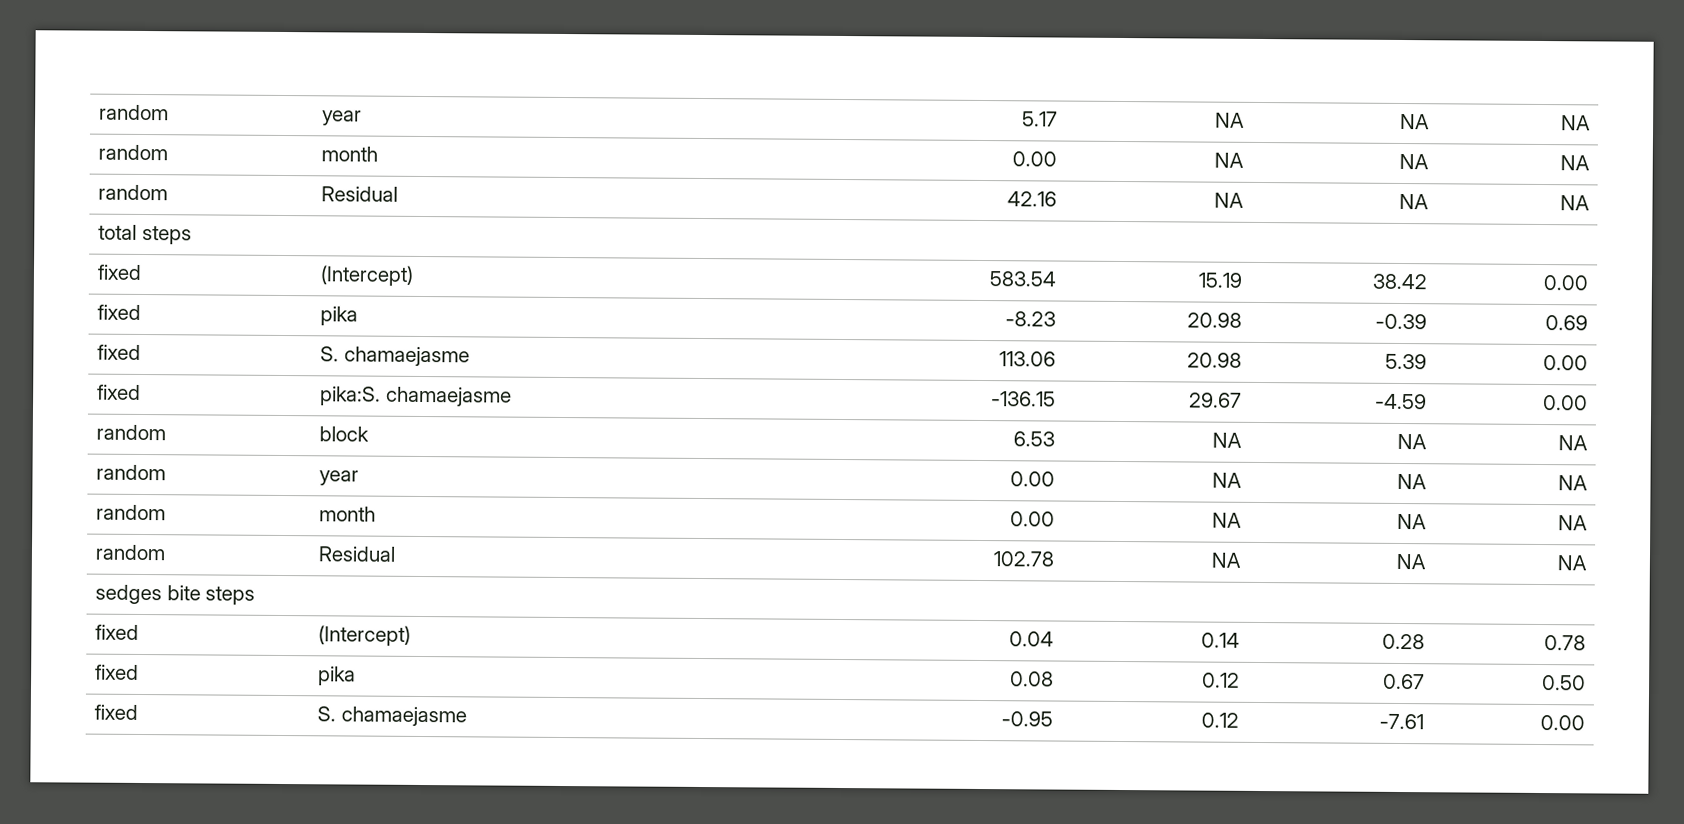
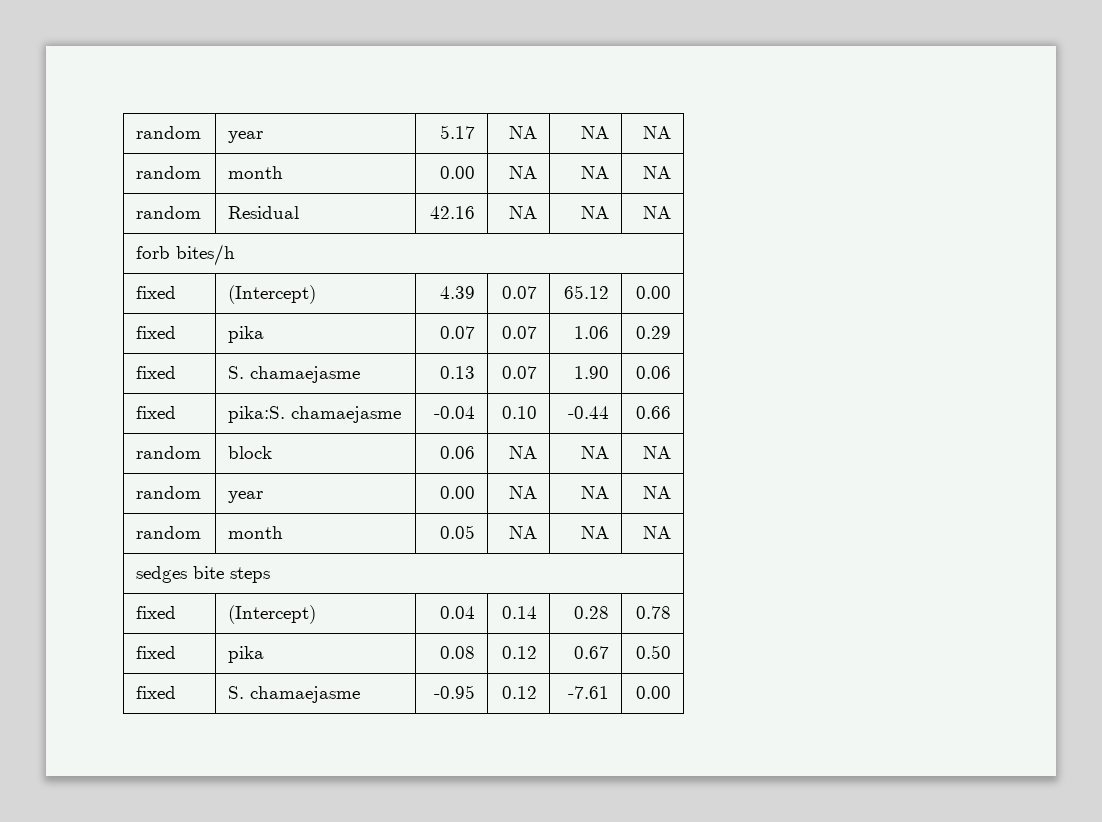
- total steps
- fixed | (Intercept) | 583.54 | 15.19 | 38.42 | 0.00
+ forb bites/h
+ fixed | (Intercept) | 4.39 | 0.07 | 65.12 | 0.00
- fixed | pika | -8.23 | 20.98 | -0.39 | 0.69
- fixed | S. chamaejasme | 113.06 | 20.98 | 5.39 | 0.00
+ fixed | pika | 0.07 | 0.07 | 1.06 | 0.29
+ fixed | S. chamaejasme | 0.13 | 0.07 | 1.90 | 0.06
- fixed | pika:S. chamaejasme | -136.15 | 29.67 | -4.59 | 0.00
+ fixed | pika:S. chamaejasme | -0.04 | 0.10 | -0.44 | 0.66
- random | block | 6.53 | NA | NA | NA
+ random | block | 0.06 | NA | NA | NA
  random | year | 0.00 | NA | NA | NA
- random | month | 0.00 | NA | NA | NA
- random | Residual | 102.78 | NA | NA | NA
+ random | month | 0.05 | NA | NA | NA

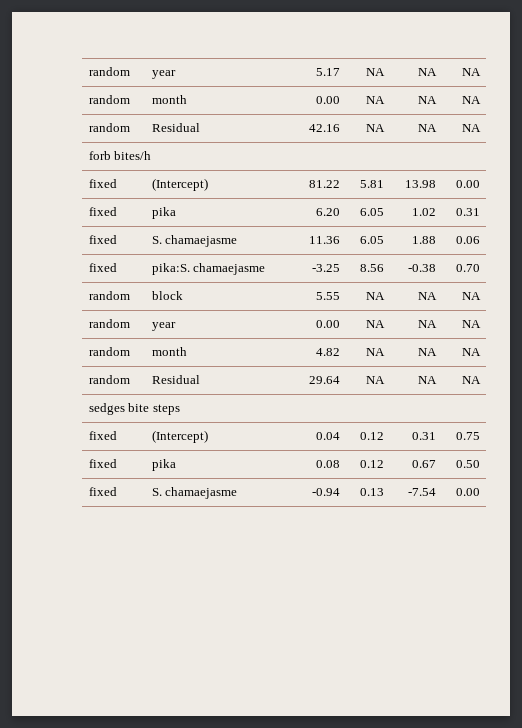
- fixed | (Intercept) | 4.39 | 0.07 | 65.12 | 0.00
+ fixed | (Intercept) | 81.22 | 5.81 | 13.98 | 0.00
- fixed | pika | 0.07 | 0.07 | 1.06 | 0.29
- fixed | S. chamaejasme | 0.13 | 0.07 | 1.90 | 0.06
+ fixed | pika | 6.20 | 6.05 | 1.02 | 0.31
+ fixed | S. chamaejasme | 11.36 | 6.05 | 1.88 | 0.06
- fixed | pika:S. chamaejasme | -0.04 | 0.10 | -0.44 | 0.66
+ fixed | pika:S. chamaejasme | -3.25 | 8.56 | -0.38 | 0.70
- random | block | 0.06 | NA | NA | NA
+ random | block | 5.55 | NA | NA | NA
- random | month | 0.05 | NA | NA | NA
+ random | month | 4.82 | NA | NA | NA
+ random | Residual | 29.64 | NA | NA | NA
- fixed | (Intercept) | 0.04 | 0.14 | 0.28 | 0.78
+ fixed | (Intercept) | 0.04 | 0.12 | 0.31 | 0.75
- fixed | S. chamaejasme | -0.95 | 0.12 | -7.61 | 0.00
+ fixed | S. chamaejasme | -0.94 | 0.13 | -7.54 | 0.00

